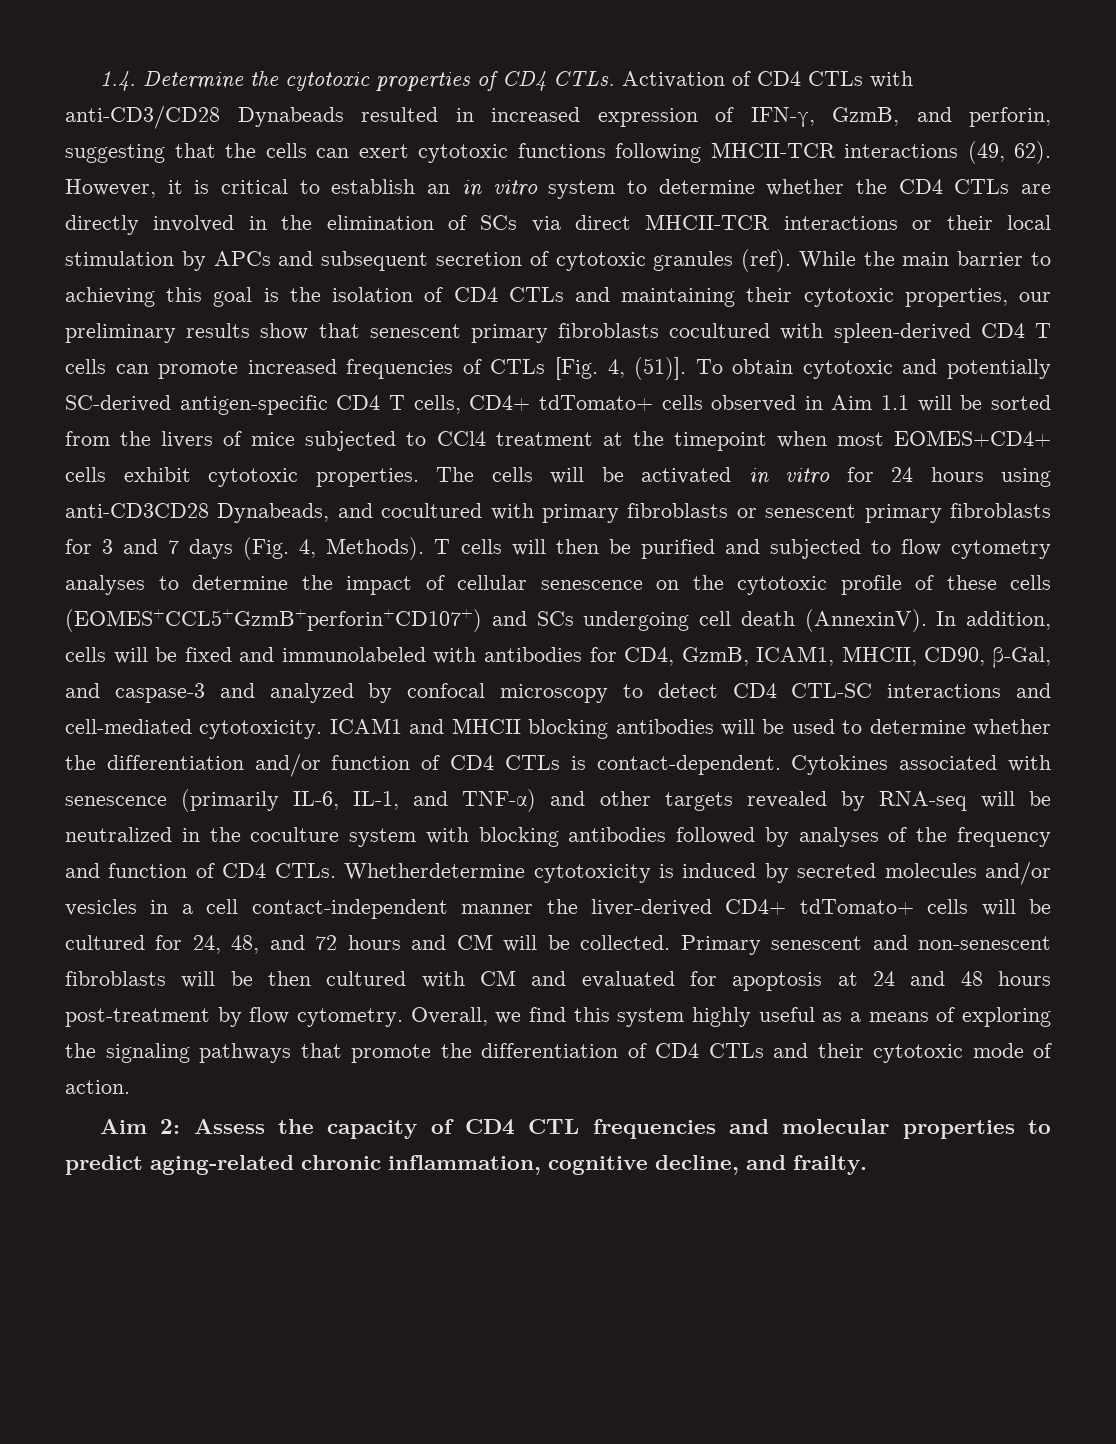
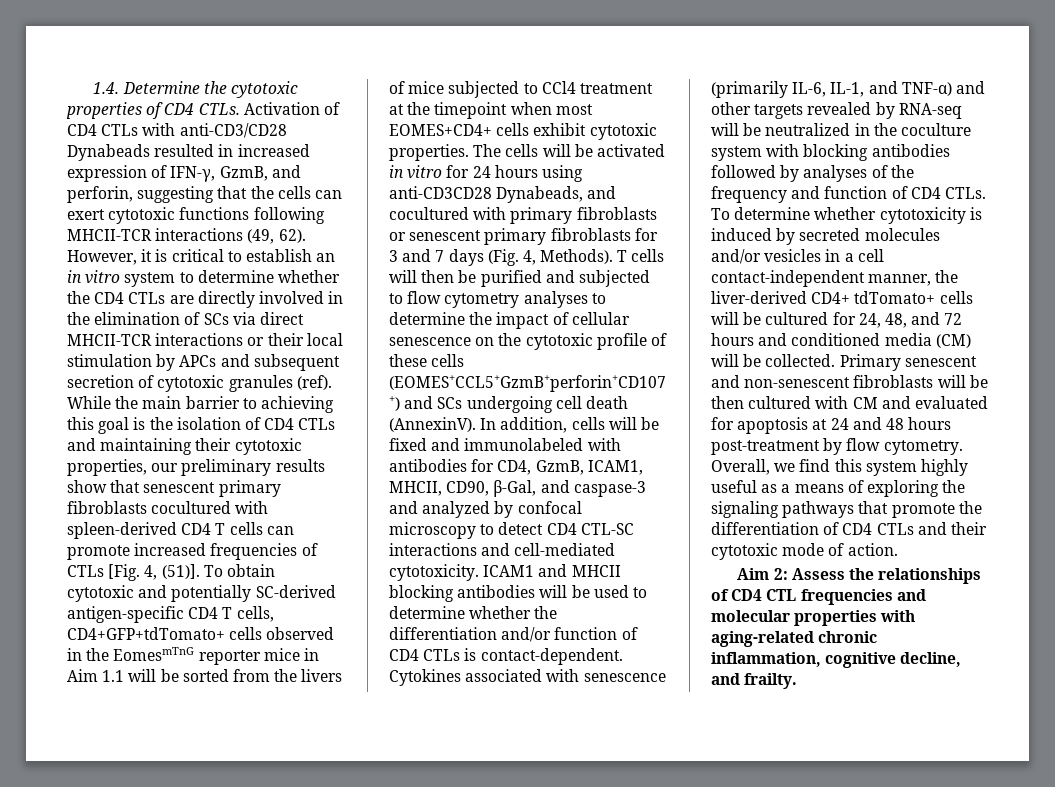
- To obtain cytotoxic and potentially SC-derived antigen-specific CD4 T cells, CD4+ tdTomato+ cells observed in Aim 1.1 will be sorted from the livers of mice subjected to CCl4 treatment at the timepoint when most EOMES+CD4+ cells exhibit cytotoxic properties.
+ To obtain cytotoxic and potentially SC-derived antigen-specific CD4 T cells, CD4+GFP+tdTomato+ cells observed in the EomesmTnG reporter mice in Aim 1.1 will be sorted from the livers of mice subjected to CCl4 treatment at the timepoint when most EOMES+CD4+ cells exhibit cytotoxic properties.
- Whetherdetermine cytotoxicity is induced by secreted molecules and/or vesicles in a cell contact-independent manner the liver-derived CD4+ tdTomato+ cells will be cultured for 24, 48, and 72 hours and CM will be collected.
+ To determine whether cytotoxicity is induced by secreted molecules and/or vesicles in a cell contact-independent manner, the liver-derived CD4+ tdTomato+ cells will be cultured for 24, 48, and 72 hours and conditioned media (CM) will be collected.
- Aim 2: Assess the capacity of CD4 CTL frequencies and molecular properties to predict aging-related chronic inflammation, cognitive decline, and frailty.
+ Aim 2: Assess the relationships of CD4 CTL frequencies and molecular properties with aging-related chronic inflammation, cognitive decline, and frailty.

